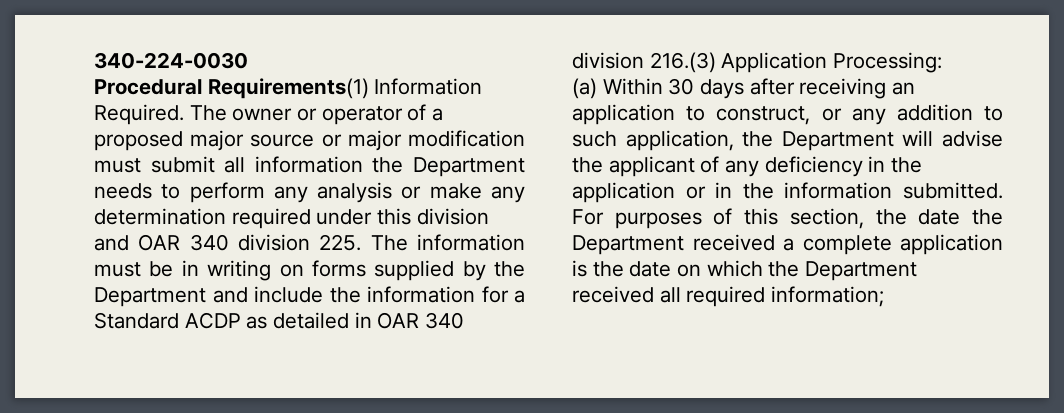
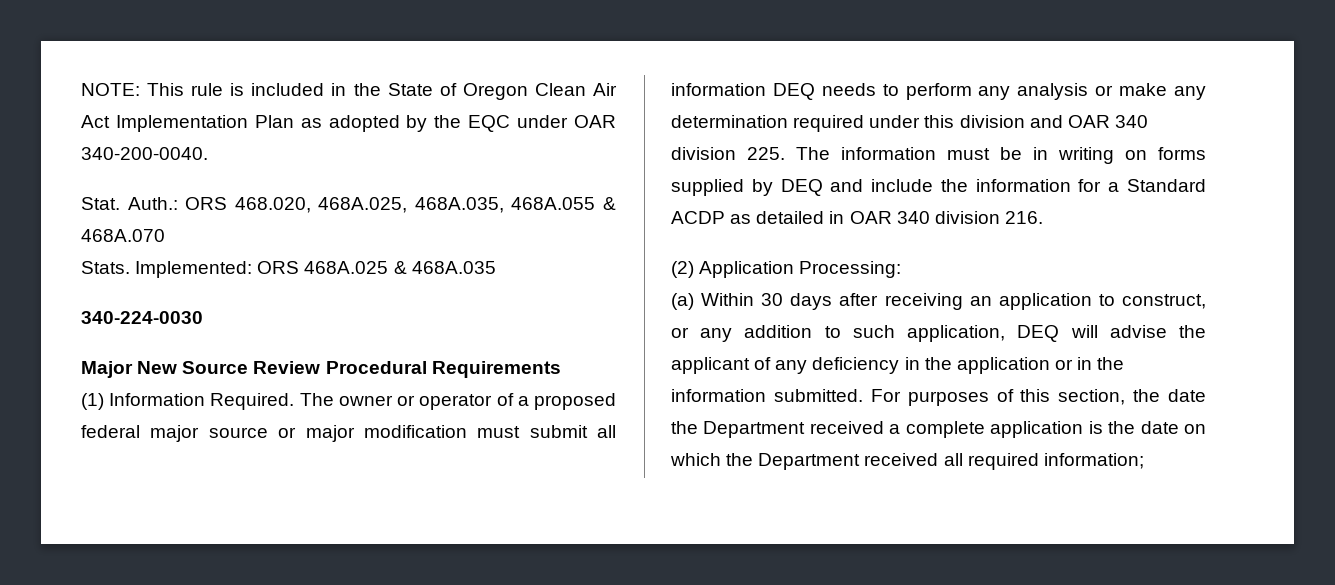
+ NOTE: This rule is included in the State of Oregon Clean Air Act Implementation Plan as adopted by the EQC under OAR 340-200-0040.
+ Stat. Auth.: ORS 468.020, 468A.025, 468A.035, 468A.055 & 468A.070
+ Stats. Implemented: ORS 468A.025 & 468A.035
  340-224-0030
- Procedural Requirements(1) Information Required.
+ Major New Source Review Procedural Requirements
+ (1) Information Required.
- The owner or operator of a proposed major source or major modification must submit all information the Department needs to perform any analysis or make any determination required under this division and OAR 340 division 225. The information must be in writing on forms supplied by the Department and include the information for a Standard ACDP as detailed in OAR 340 division 216.(3) Application Processing:
+ The owner or operator of a proposed federal major source or major modification must submit all information DEQ needs to perform any analysis or make any determination required under this division and OAR 340 division 225. The information must be in writing on forms supplied by DEQ and include the information for a Standard ACDP as detailed in OAR 340 division 216.
+ (2) Application Processing:
- (a) Within 30 days after receiving an application to construct, or any addition to such application, the Department will advise the applicant of any deficiency in the application or in the information submitted.
+ (a) Within 30 days after receiving an application to construct, or any addition to such application, DEQ will advise the applicant of any deficiency in the application or in the information submitted.

